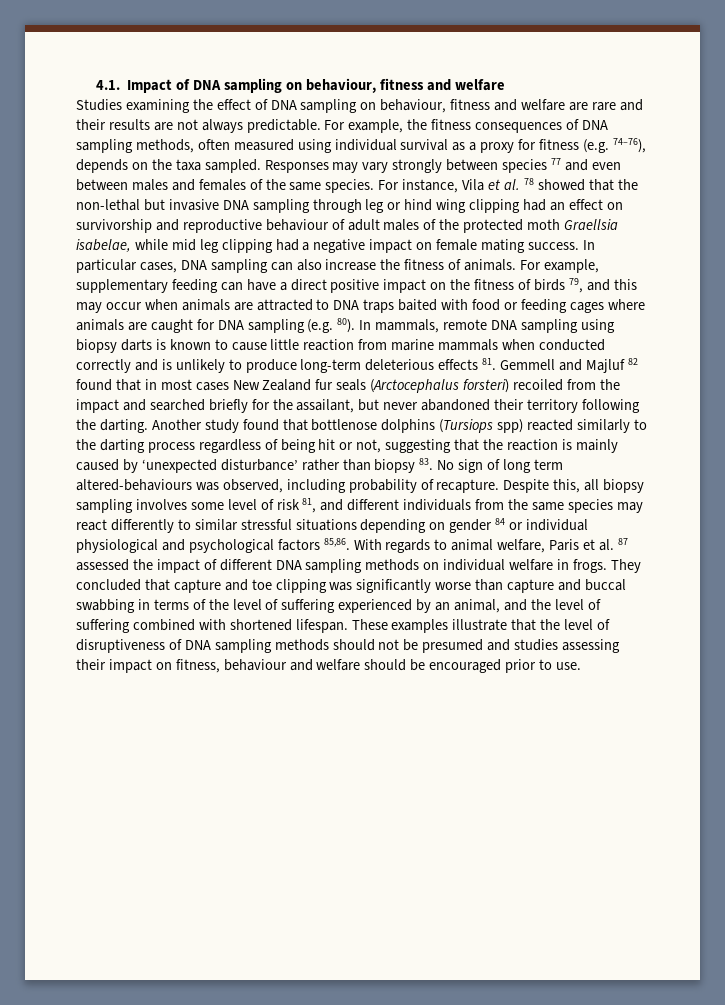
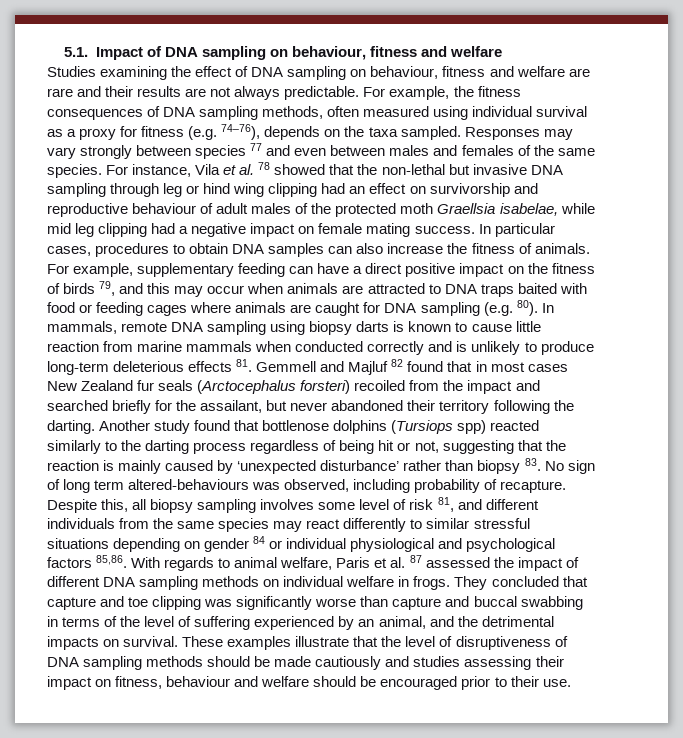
- 4.1. Impact of DNA sampling on behaviour, fitness and welfare
+ 5.1. Impact of DNA sampling on behaviour, fitness and welfare
- In particular cases, DNA sampling can also increase the fitness of animals.
+ In particular cases, procedures to obtain DNA samples can also increase the fitness of animals.
- They concluded that capture and toe clipping was significantly worse than capture and buccal swabbing in terms of the level of suffering experienced by an animal, and the level of suffering combined with shortened lifespan.
+ They concluded that capture and toe clipping was significantly worse than capture and buccal swabbing in terms of the level of suffering experienced by an animal, and the detrimental impacts on survival.
- These examples illustrate that the level of disruptiveness of DNA sampling methods should not be presumed and studies assessing their impact on fitness, behaviour and welfare should be encouraged prior to use.
+ These examples illustrate that the level of disruptiveness of DNA sampling methods should be made cautiously and studies assessing their impact on fitness, behaviour and welfare should be encouraged prior to their use.

